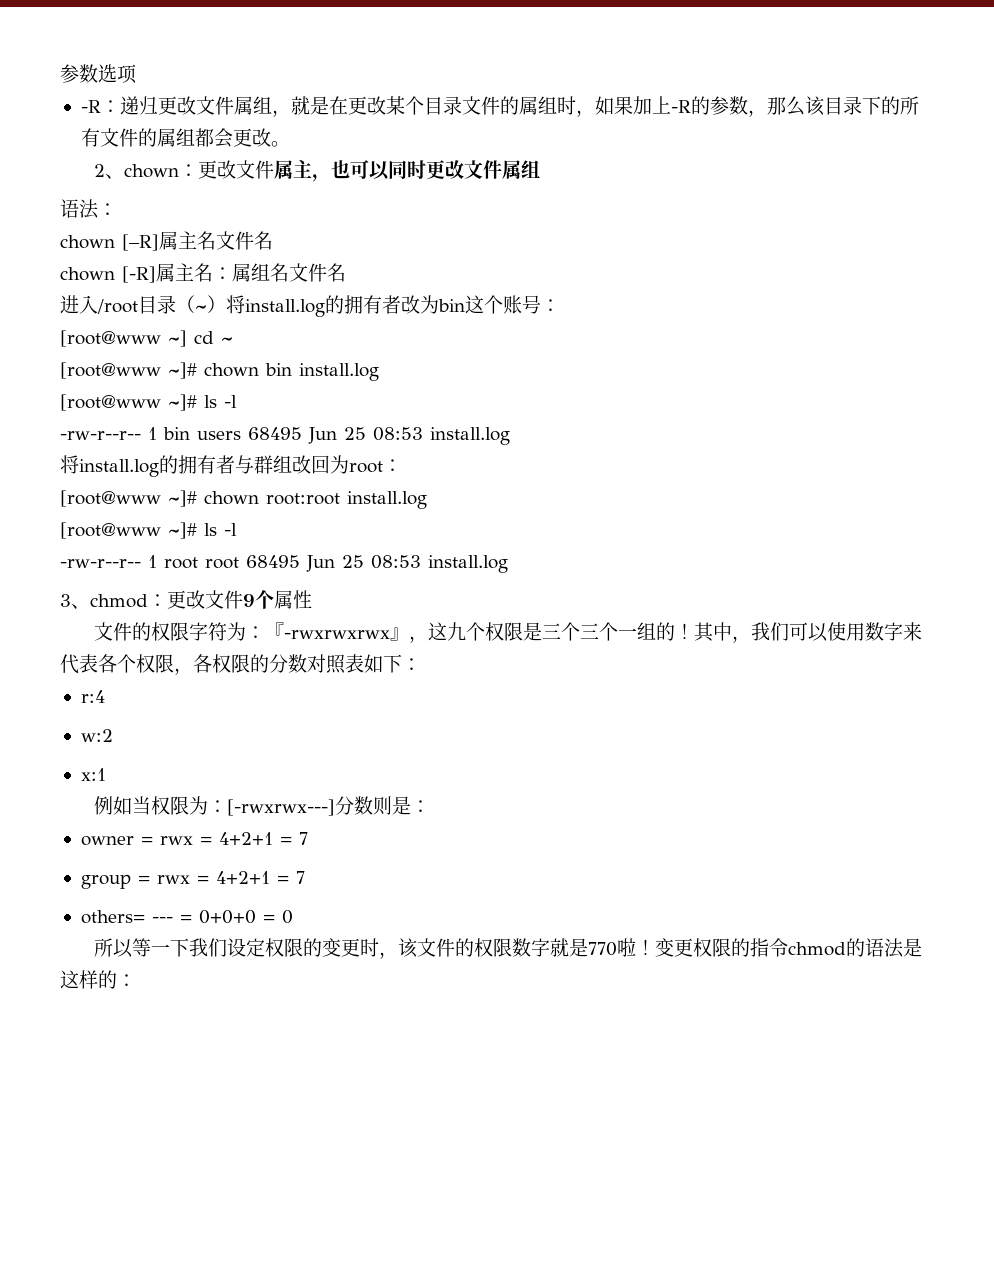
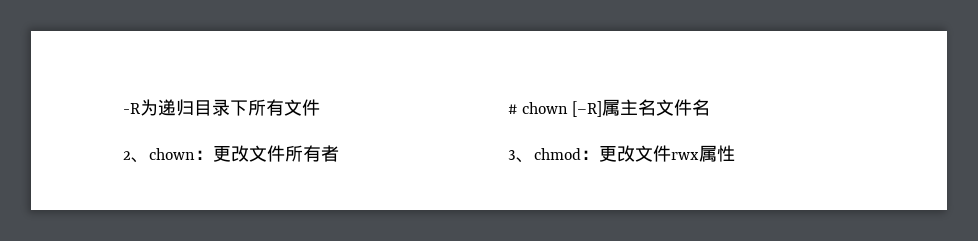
- 参数选项
- -R：递归更改文件属组，就是在更改某个目录文件的属组时，如果加上-R的参数，那么该目录下的所有文件的属组都会更改。
+ -R为递归目录下所有文件
- 2、chown：更改文件属主，也可以同时更改文件属组
- 语法：
- chown [–R]属主名文件名
+ 2、chown：更改文件所有者
+ # chown [–R]属主名文件名
- chown [-R]属主名：属组名文件名
- 进入/root目录（~）将install.log的拥有者改为bin这个账号：
- [root@www ~] cd ~
- [root@www ~]# chown bin install.log
- [root@www ~]# ls -l
- -rw-r--r-- 1 bin users 68495 Jun 25 08:53 install.log
- 将install.log的拥有者与群组改回为root：
- [root@www ~]# chown root:root install.log
- [root@www ~]# ls -l
- -rw-r--r-- 1 root root 68495 Jun 25 08:53 install.log
- 3、chmod：更改文件9个属性
+ 3、chmod：更改文件rwx属性
- 文件的权限字符为：『-rwxrwxrwx』，这九个权限是三个三个一组的！其中，我们可以使用数字来代表各个权限，各权限的分数对照表如下：
- r:4
- w:2
- x:1
- 例如当权限为：[-rwxrwx---]分数则是：
- owner = rwx = 4+2+1 = 7
- group = rwx = 4+2+1 = 7
- others= --- = 0+0+0 = 0
- 所以等一下我们设定权限的变更时，该文件的权限数字就是770啦！变更权限的指令chmod的语法是这样的：

